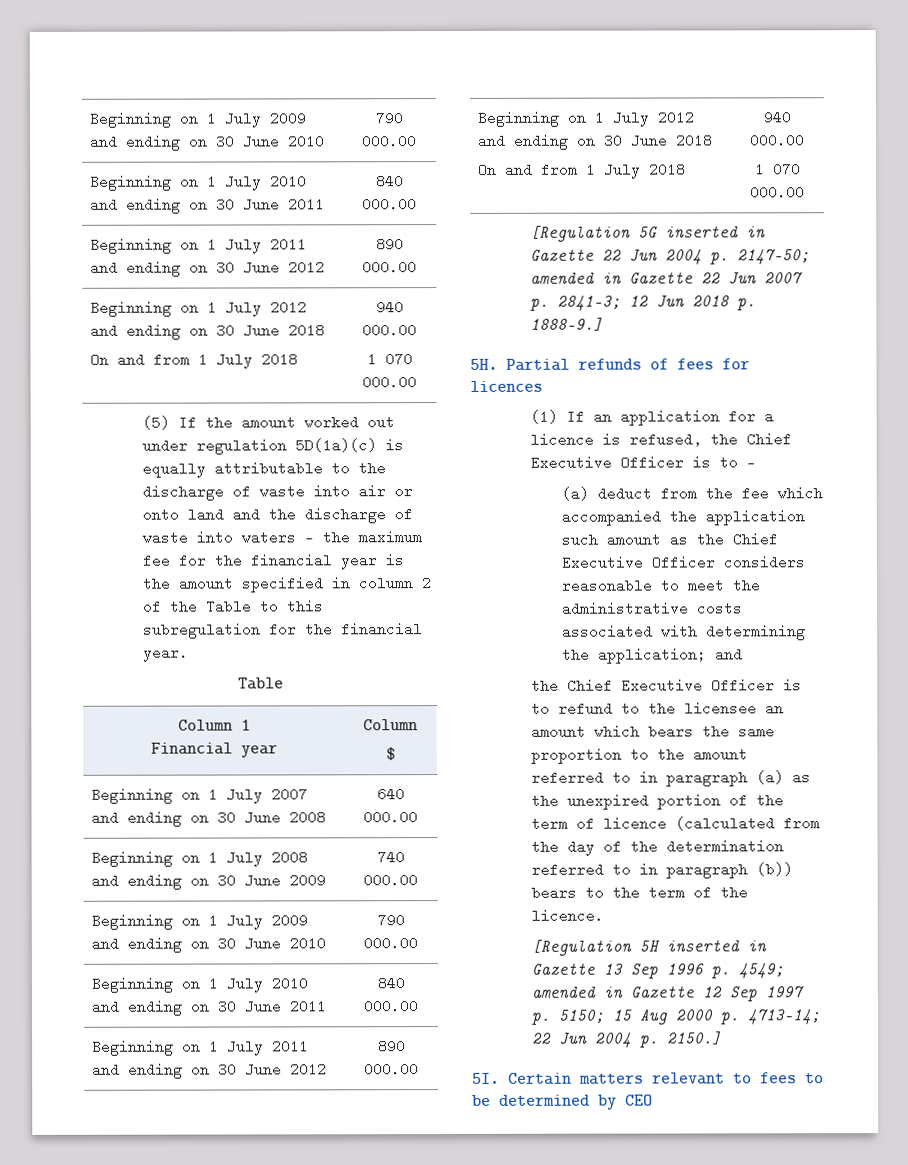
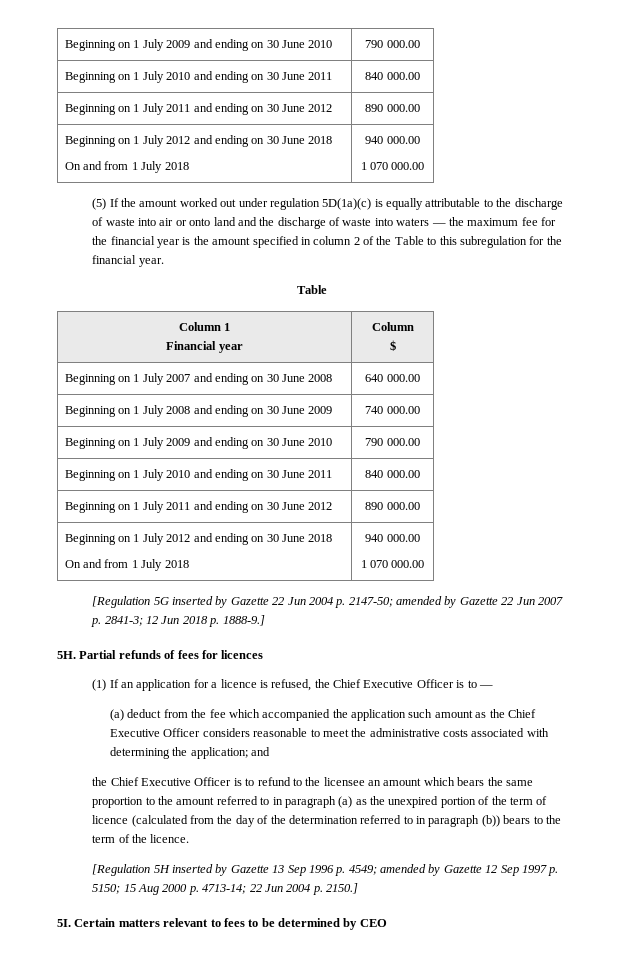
- [Regulation 5G inserted in Gazette 22 Jun 2004 p. 2147-50; amended in Gazette 22 Jun 2007 p. 2841-3; 12 Jun 2018 p. 1888-9.]
+ [Regulation 5G inserted by Gazette 22 Jun 2004 p. 2147-50; amended by Gazette 22 Jun 2007 p. 2841-3; 12 Jun 2018 p. 1888-9.]
- [Regulation 5H inserted in Gazette 13 Sep 1996 p. 4549; amended in Gazette 12 Sep 1997 p. 5150; 15 Aug 2000 p. 4713-14; 22 Jun 2004 p. 2150.]
+ [Regulation 5H inserted by Gazette 13 Sep 1996 p. 4549; amended by Gazette 12 Sep 1997 p. 5150; 15 Aug 2000 p. 4713-14; 22 Jun 2004 p. 2150.]

